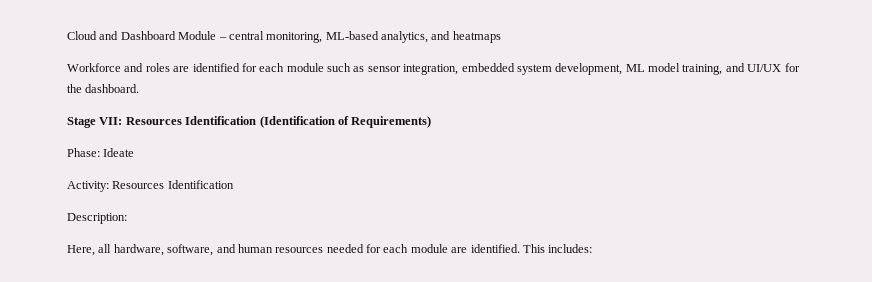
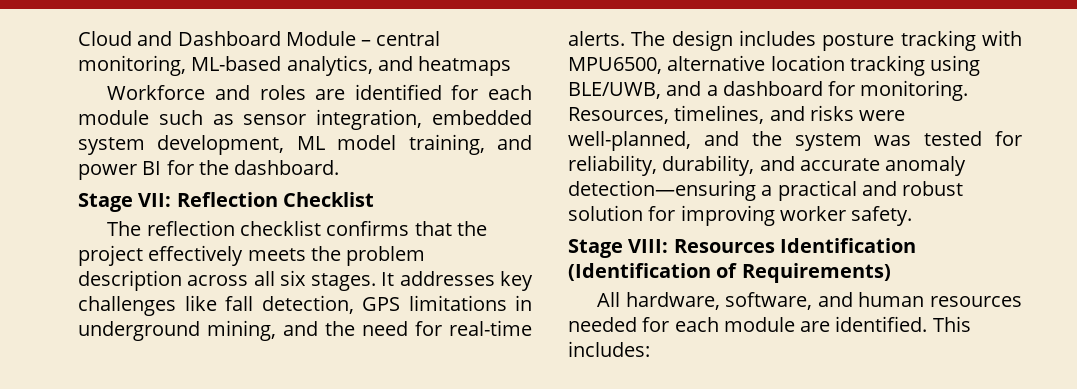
- Workforce and roles are identified for each module such as sensor integration, embedded system development, ML model training, and UI/UX for the dashboard.
+ Workforce and roles are identified for each module such as sensor integration, embedded system development, ML model training, and power BI for the dashboard.
- Stage VII: Resources Identification (Identification of Requirements)
+ Stage VII: Reflection Checklist
+ The reflection checklist confirms that the project effectively meets the problem description across all six stages. It addresses key challenges like fall detection, GPS limitations in underground mining, and the need for real-time alerts. The design includes posture tracking with MPU6500, alternative location tracking using BLE/UWB, and a dashboard for monitoring. Resources, timelines, and risks were well-planned, and the system was tested for reliability, durability, and accurate anomaly detection—ensuring a practical and robust solution for improving worker safety.
+ Stage VIII: Resources Identification (Identification of Requirements)
- Phase: Ideate
- Activity: Resources Identification
- Description:
- Here, all hardware, software, and human resources needed for each module are identified.
+ All hardware, software, and human resources needed for each module are identified.

